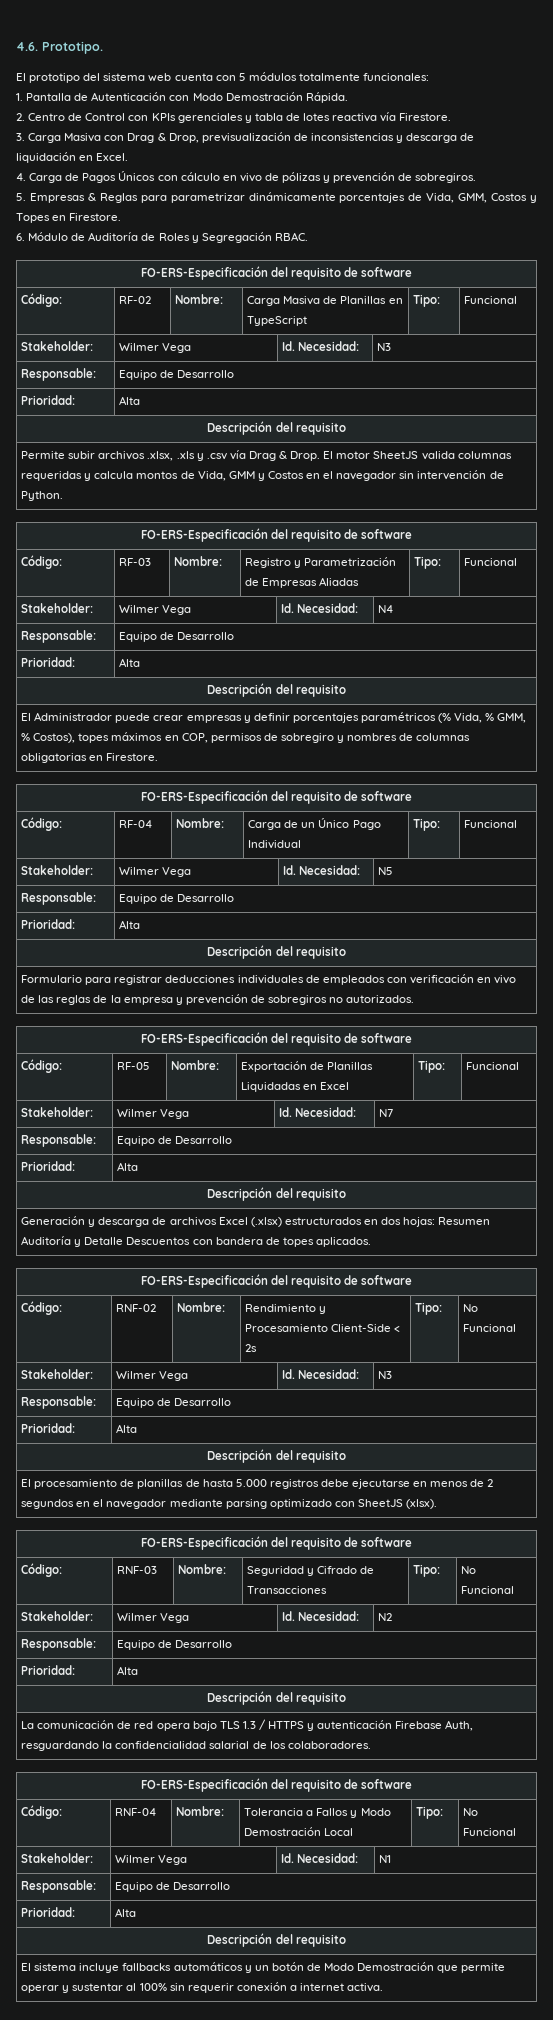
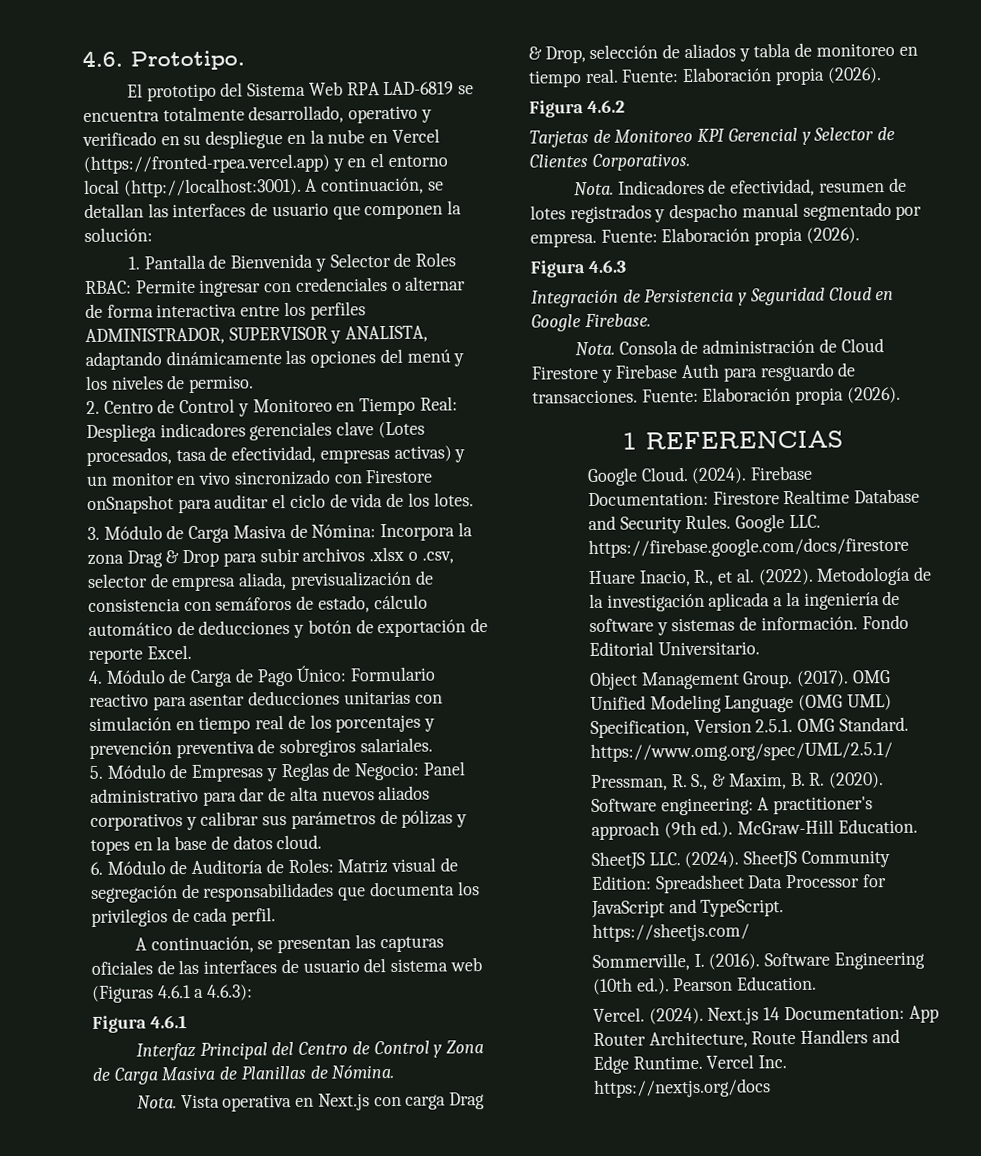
- El prototipo del sistema web cuenta con 5 módulos totalmente funcionales:
- 1. Pantalla de Autenticación con Modo Demostración Rápida.
- 2. Centro de Control con KPIs gerenciales y tabla de lotes reactiva vía Firestore.
- 3. Carga Masiva con Drag & Drop, previsualización de inconsistencias y descarga de liquidación en Excel.
- 4. Carga de Pagos Únicos con cálculo en vivo de pólizas y prevención de sobregiros.
- 5. Empresas & Reglas para parametrizar dinámicamente porcentajes de Vida, GMM, Costos y Topes en Firestore.
+ El prototipo del Sistema Web RPA LAD-6819 se encuentra totalmente desarrollado, operativo y verificado en su despliegue en la nube en Vercel (https://fronted-rpea.vercel.app) y en el entorno local (http://localhost:3001). A continuación, se detallan las interfaces de usuario que componen la solución:
+ 1. Pantalla de Bienvenida y Selector de Roles RBAC: Permite ingresar con credenciales o alternar de forma interactiva entre los perfiles ADMINISTRADOR, SUPERVISOR y ANALISTA, adaptando dinámicamente las opciones del menú y los niveles de permiso.
+ 2. Centro de Control y Monitoreo en Tiempo Real: Despliega indicadores gerenciales clave (Lotes procesados, tasa de efectividad, empresas activas) y un monitor en vivo sincronizado con Firestore onSnapshot para auditar el ciclo de vida de los lotes.
+ 3. Módulo de Carga Masiva de Nómina: Incorpora la zona Drag & Drop para subir archivos .xlsx o .csv, selector de empresa aliada, previsualización de consistencia con semáforos de estado, cálculo automático de deducciones y botón de exportación de reporte Excel.
+ 4. Módulo de Carga de Pago Único: Formulario reactivo para asentar deducciones unitarias con simulación en tiempo real de los porcentajes y prevención preventiva de sobregiros salariales.
+ 5. Módulo de Empresas y Reglas de Negocio: Panel administrativo para dar de alta nuevos aliados corporativos y calibrar sus parámetros de pólizas y topes en la base de datos cloud.
- 6. Módulo de Auditoría de Roles y Segregación RBAC.
- FO-ERS-Especificación del requisito de software
- Código: | RF-02 | Nombre: | Carga Masiva de Planillas en TypeScript | Tipo: | Funcional
- Stakeholder: | Wilmer Vega | Id. Necesidad: | N3
- Responsable: | Equipo de Desarrollo
- Prioridad: | Alta
- Descripción del requisito
- Permite subir archivos .xlsx, .xls y .csv vía Drag & Drop. El motor SheetJS valida columnas requeridas y calcula montos de Vida, GMM y Costos en el navegador sin intervención de Python.
- FO-ERS-Especificación del requisito de software
- Código: | RF-03 | Nombre: | Registro y Parametrización de Empresas Aliadas | Tipo: | Funcional
- Stakeholder: | Wilmer Vega | Id. Necesidad: | N4
- Responsable: | Equipo de Desarrollo
- Prioridad: | Alta
- Descripción del requisito
- El Administrador puede crear empresas y definir porcentajes paramétricos (% Vida, % GMM, % Costos), topes máximos en COP, permisos de sobregiro y nombres de columnas obligatorias en Firestore.
- FO-ERS-Especificación del requisito de software
- Código: | RF-04 | Nombre: | Carga de un Único Pago Individual | Tipo: | Funcional
- Stakeholder: | Wilmer Vega | Id. Necesidad: | N5
- Responsable: | Equipo de Desarrollo
- Prioridad: | Alta
- Descripción del requisito
- Formulario para registrar deducciones individuales de empleados con verificación en vivo de las reglas de la empresa y prevención de sobregiros no autorizados.
- FO-ERS-Especificación del requisito de software
- Código: | RF-05 | Nombre: | Exportación de Planillas Liquidadas en Excel | Tipo: | Funcional
- Stakeholder: | Wilmer Vega | Id. Necesidad: | N7
- Responsable: | Equipo de Desarrollo
- Prioridad: | Alta
- Descripción del requisito
- Generación y descarga de archivos Excel (.xlsx) estructurados en dos hojas: Resumen Auditoría y Detalle Descuentos con bandera de topes aplicados.
- FO-ERS-Especificación del requisito de software
- Código: | RNF-02 | Nombre: | Rendimiento y Procesamiento Client-Side < 2s | Tipo: | No Funcional
- Stakeholder: | Wilmer Vega | Id. Necesidad: | N3
- Responsable: | Equipo de Desarrollo
- Prioridad: | Alta
- Descripción del requisito
- El procesamiento de planillas de hasta 5.000 registros debe ejecutarse en menos de 2 segundos en el navegador mediante parsing optimizado con SheetJS (xlsx).
- FO-ERS-Especificación del requisito de software
- Código: | RNF-03 | Nombre: | Seguridad y Cifrado de Transacciones | Tipo: | No Funcional
- Stakeholder: | Wilmer Vega | Id. Necesidad: | N2
- Responsable: | Equipo de Desarrollo
- Prioridad: | Alta
- Descripción del requisito
- La comunicación de red opera bajo TLS 1.3 / HTTPS y autenticación Firebase Auth, resguardando la confidencialidad salarial de los colaboradores.
- FO-ERS-Especificación del requisito de software
- Código: | RNF-04 | Nombre: | Tolerancia a Fallos y Modo Demostración Local | Tipo: | No Funcional
- Stakeholder: | Wilmer Vega | Id. Necesidad: | N1
- Responsable: | Equipo de Desarrollo
- Prioridad: | Alta
- Descripción del requisito
- El sistema incluye fallbacks automáticos y un botón de Modo Demostración que permite operar y sustentar al 100% sin requerir conexión a internet activa.
+ 6. Módulo de Auditoría de Roles: Matriz visual de segregación de responsabilidades que documenta los privilegios de cada perfil.
+ A continuación, se presentan las capturas oficiales de las interfaces de usuario del sistema web (Figuras 4.6.1 a 4.6.3):
+ Figura 4.6.1
+ Interfaz Principal del Centro de Control y Zona de Carga Masiva de Planillas de Nómina.
+ Nota. Vista operativa en Next.js con carga Drag & Drop, selección de aliados y tabla de monitoreo en tiempo real. Fuente: Elaboración propia (2026).
+ Figura 4.6.2
+ Tarjetas de Monitoreo KPI Gerencial y Selector de Clientes Corporativos.
+ Nota. Indicadores de efectividad, resumen de lotes registrados y despacho manual segmentado por empresa. Fuente: Elaboración propia (2026).
+ Figura 4.6.3
+ Integración de Persistencia y Seguridad Cloud en Google Firebase.
+ Nota. Consola de administración de Cloud Firestore y Firebase Auth para resguardo de transacciones. Fuente: Elaboración propia (2026).
+ 1 REFERENCIAS
+ Google Cloud. (2024). Firebase Documentation: Firestore Realtime Database and Security Rules. Google LLC. https://firebase.google.com/docs/firestore
+ Huare Inacio, R., et al. (2022). Metodología de la investigación aplicada a la ingeniería de software y sistemas de información. Fondo Editorial Universitario.
+ Object Management Group. (2017). OMG Unified Modeling Language (OMG UML) Specification, Version 2.5.1. OMG Standard. https://www.omg.org/spec/UML/2.5.1/
+ Pressman, R. S., & Maxim, B. R. (2020). Software engineering: A practitioner's approach (9th ed.). McGraw-Hill Education.
+ SheetJS LLC. (2024). SheetJS Community Edition: Spreadsheet Data Processor for JavaScript and TypeScript. https://sheetjs.com/
+ Sommerville, I. (2016). Software Engineering (10th ed.). Pearson Education.
+ Vercel. (2024). Next.js 14 Documentation: App Router Architecture, Route Handlers and Edge Runtime. Vercel Inc. https://nextjs.org/docs

